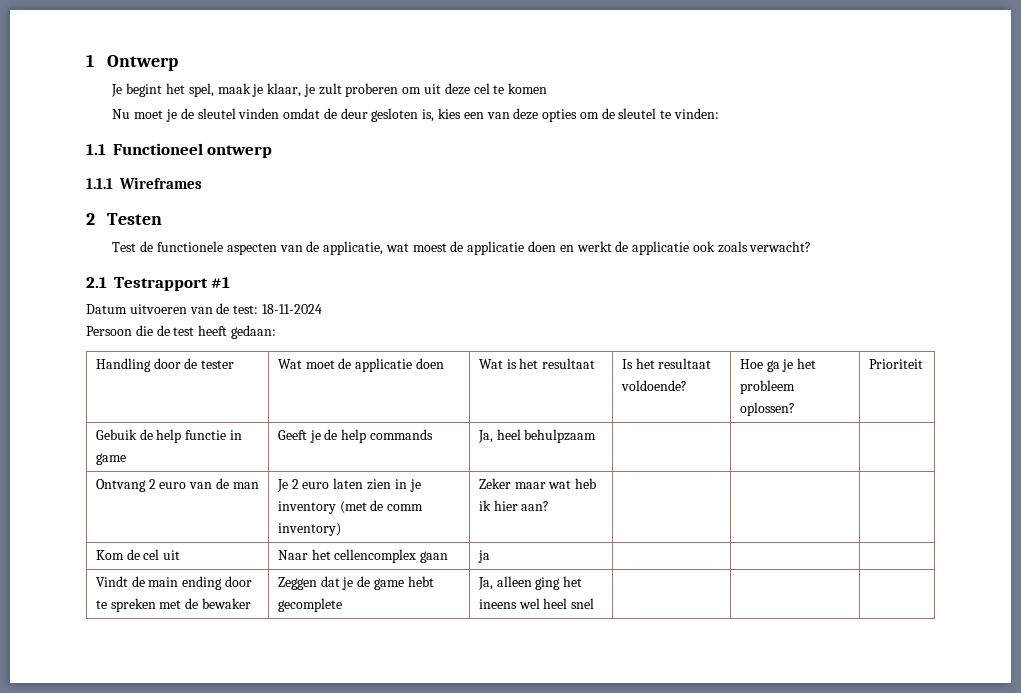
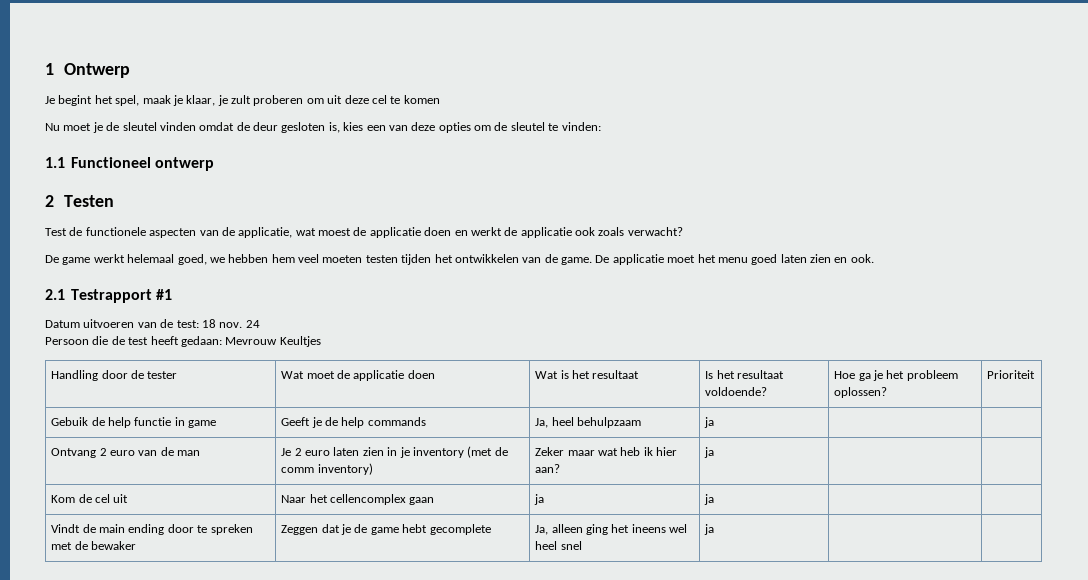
- 1.1.1 Wireframes
+ De game werkt helemaal goed, we hebben hem veel moeten testen tijden het ontwikkelen van de game. De applicatie moet het menu goed laten zien en ook.
- Datum uitvoeren van de test: 18-11-2024
+ Datum uitvoeren van de test: 18 nov. 24
- Persoon die de test heeft gedaan:
+ Persoon die de test heeft gedaan: Mevrouw Keultjes
- Gebuik de help functie in game | Geeft je de help commands | Ja, heel behulpzaam | | |
+ Gebuik de help functie in game | Geeft je de help commands | Ja, heel behulpzaam | ja | |
- Ontvang 2 euro van de man | Je 2 euro laten zien in je inventory (met de comm inventory) | Zeker maar wat heb ik hier aan? | | |
+ Ontvang 2 euro van de man | Je 2 euro laten zien in je inventory (met de comm inventory) | Zeker maar wat heb ik hier aan? | ja | |
- Kom de cel uit | Naar het cellencomplex gaan | ja | | |
+ Kom de cel uit | Naar het cellencomplex gaan | ja | ja | |
- Vindt de main ending door te spreken met de bewaker | Zeggen dat je de game hebt gecomplete | Ja, alleen ging het ineens wel heel snel | | |
+ Vindt de main ending door te spreken met de bewaker | Zeggen dat je de game hebt gecomplete | Ja, alleen ging het ineens wel heel snel | ja | |

